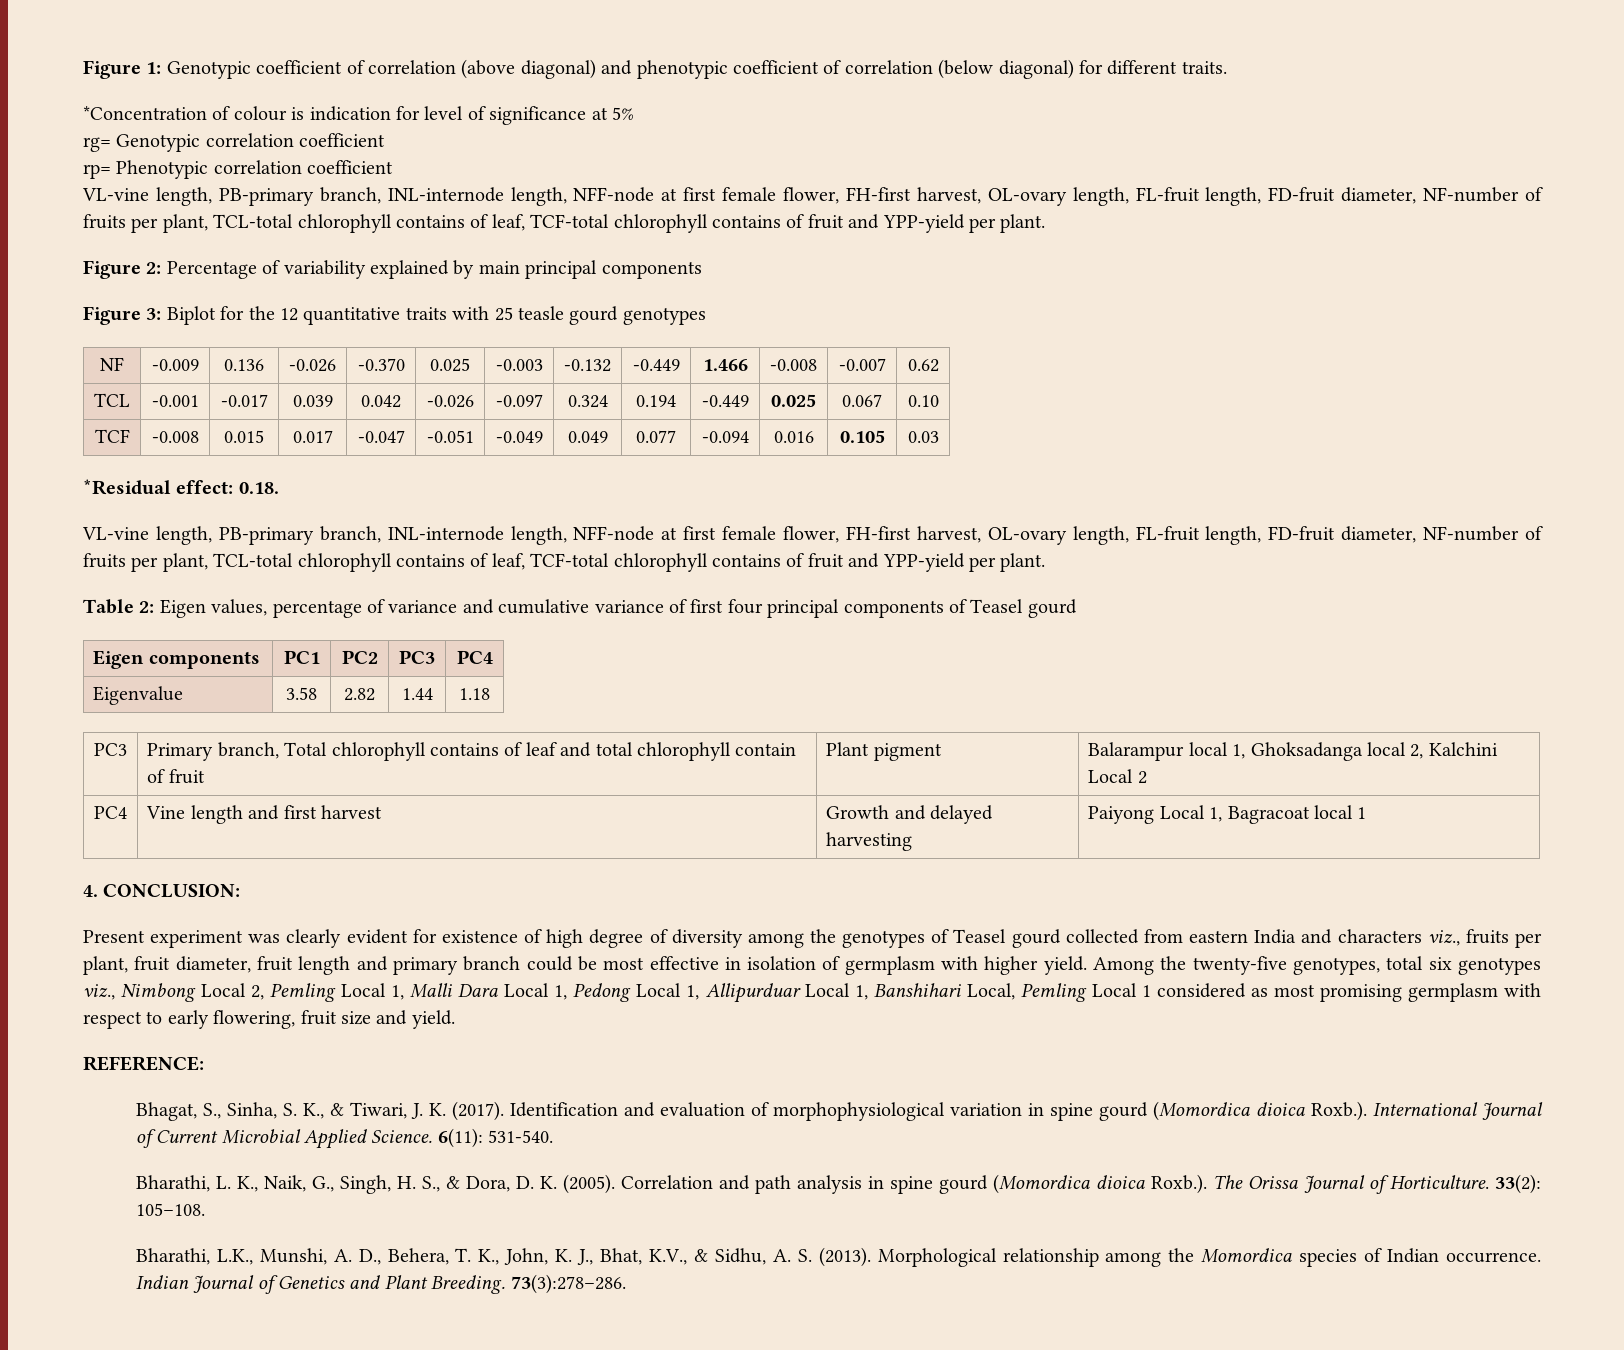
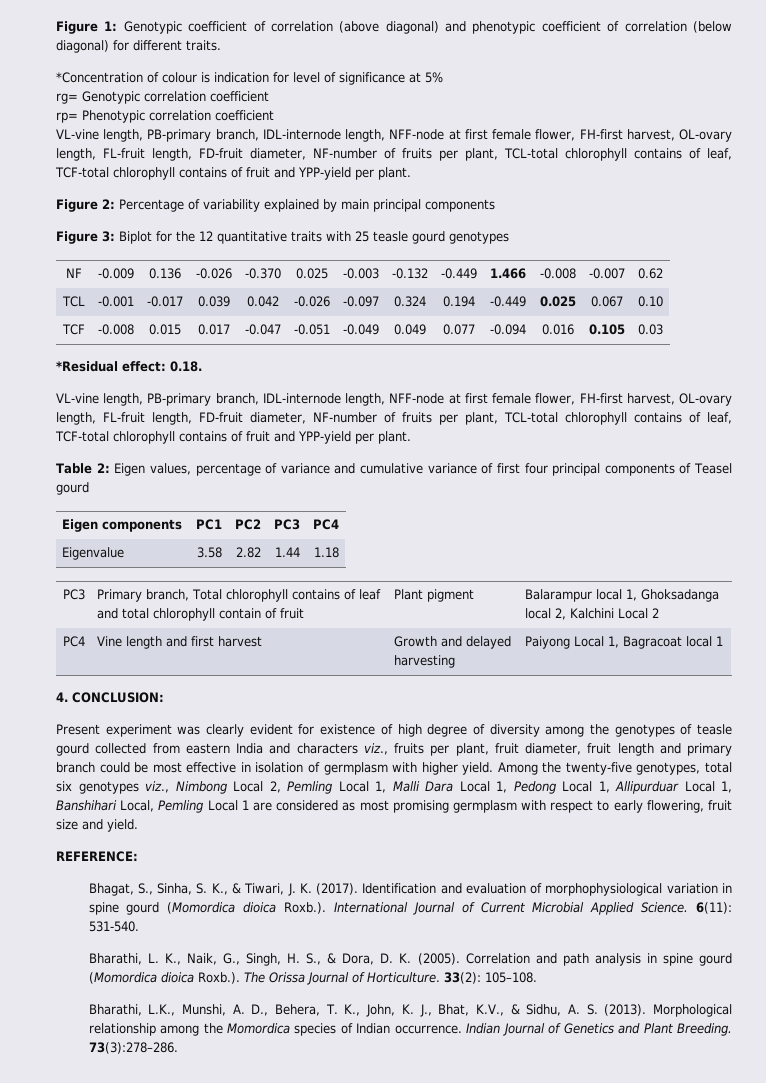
  rp= Phenotypic correlation coefficient
- VL-vine length, PB-primary branch, INL-internode length, NFF-node at first female flower, FH-first harvest, OL-ovary length, FL-fruit length, FD-fruit diameter, NF-number of fruits per plant, TCL-total chlorophyll contains of leaf, TCF-total chlorophyll contains of fruit and YPP-yield per plant.
+ VL-vine length, PB-primary branch, IDL-internode length, NFF-node at first female flower, FH-first harvest, OL-ovary length, FL-fruit length, FD-fruit diameter, NF-number of fruits per plant, TCL-total chlorophyll contains of leaf, TCF-total chlorophyll contains of fruit and YPP-yield per plant.
  *Residual effect: 0.18.
- VL-vine length, PB-primary branch, INL-internode length, NFF-node at first female flower, FH-first harvest, OL-ovary length, FL-fruit length, FD-fruit diameter, NF-number of fruits per plant, TCL-total chlorophyll contains of leaf, TCF-total chlorophyll contains of fruit and YPP-yield per plant.
+ VL-vine length, PB-primary branch, IDL-internode length, NFF-node at first female flower, FH-first harvest, OL-ovary length, FL-fruit length, FD-fruit diameter, NF-number of fruits per plant, TCL-total chlorophyll contains of leaf, TCF-total chlorophyll contains of fruit and YPP-yield per plant.
- Present experiment was clearly evident for existence of high degree of diversity among the genotypes of Teasel gourd collected from eastern India and characters viz., fruits per plant, fruit diameter, fruit length and primary branch could be most effective in isolation of germplasm with higher yield.
+ Present experiment was clearly evident for existence of high degree of diversity among the genotypes of teasle gourd collected from eastern India and characters viz., fruits per plant, fruit diameter, fruit length and primary branch could be most effective in isolation of germplasm with higher yield.
- Among the twenty-five genotypes, total six genotypes viz., Nimbong Local 2, Pemling Local 1, Malli Dara Local 1, Pedong Local 1, Allipurduar Local 1, Banshihari Local, Pemling Local 1 considered as most promising germplasm with respect to early flowering, fruit size and yield.
+ Among the twenty-five genotypes, total six genotypes viz., Nimbong Local 2, Pemling Local 1, Malli Dara Local 1, Pedong Local 1, Allipurduar Local 1, Banshihari Local, Pemling Local 1 are considered as most promising germplasm with respect to early flowering, fruit size and yield.

